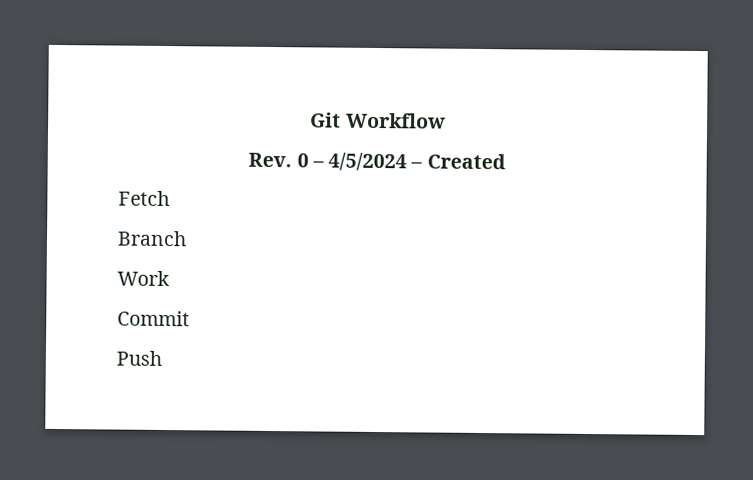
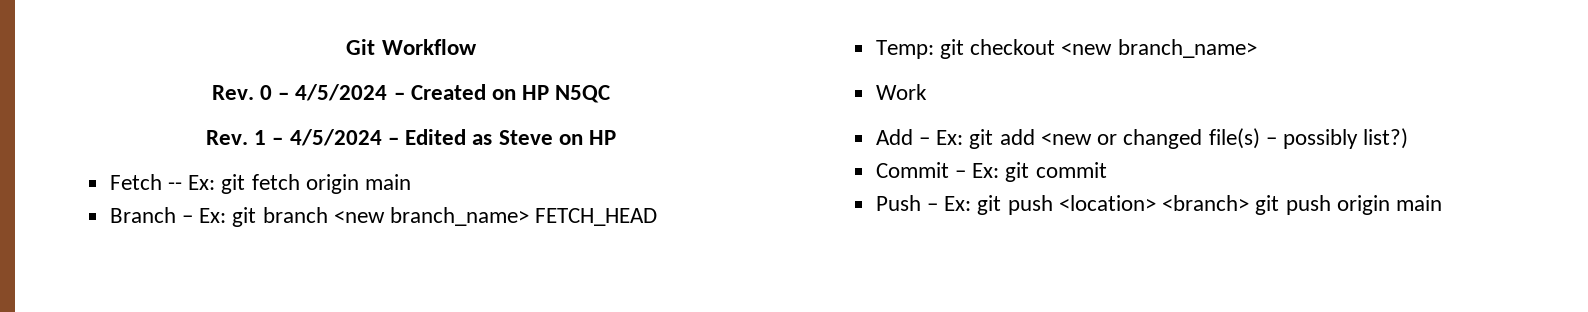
- Rev. 0 – 4/5/2024 – Created
- Fetch
- Branch
+ Rev. 0 – 4/5/2024 – Created on HP N5QC
+ Rev. 1 – 4/5/2024 – Edited as Steve on HP
+ Fetch -- Ex: git fetch origin main
+ Branch – Ex: git branch <new branch_name> FETCH_HEAD
+ Temp: git checkout <new branch_name>
  Work
- Commit
- Push
+ Add – Ex: git add <new or changed file(s) – possibly list?)
+ Commit – Ex: git commit
+ Push – Ex: git push <location> <branch> git push origin main

